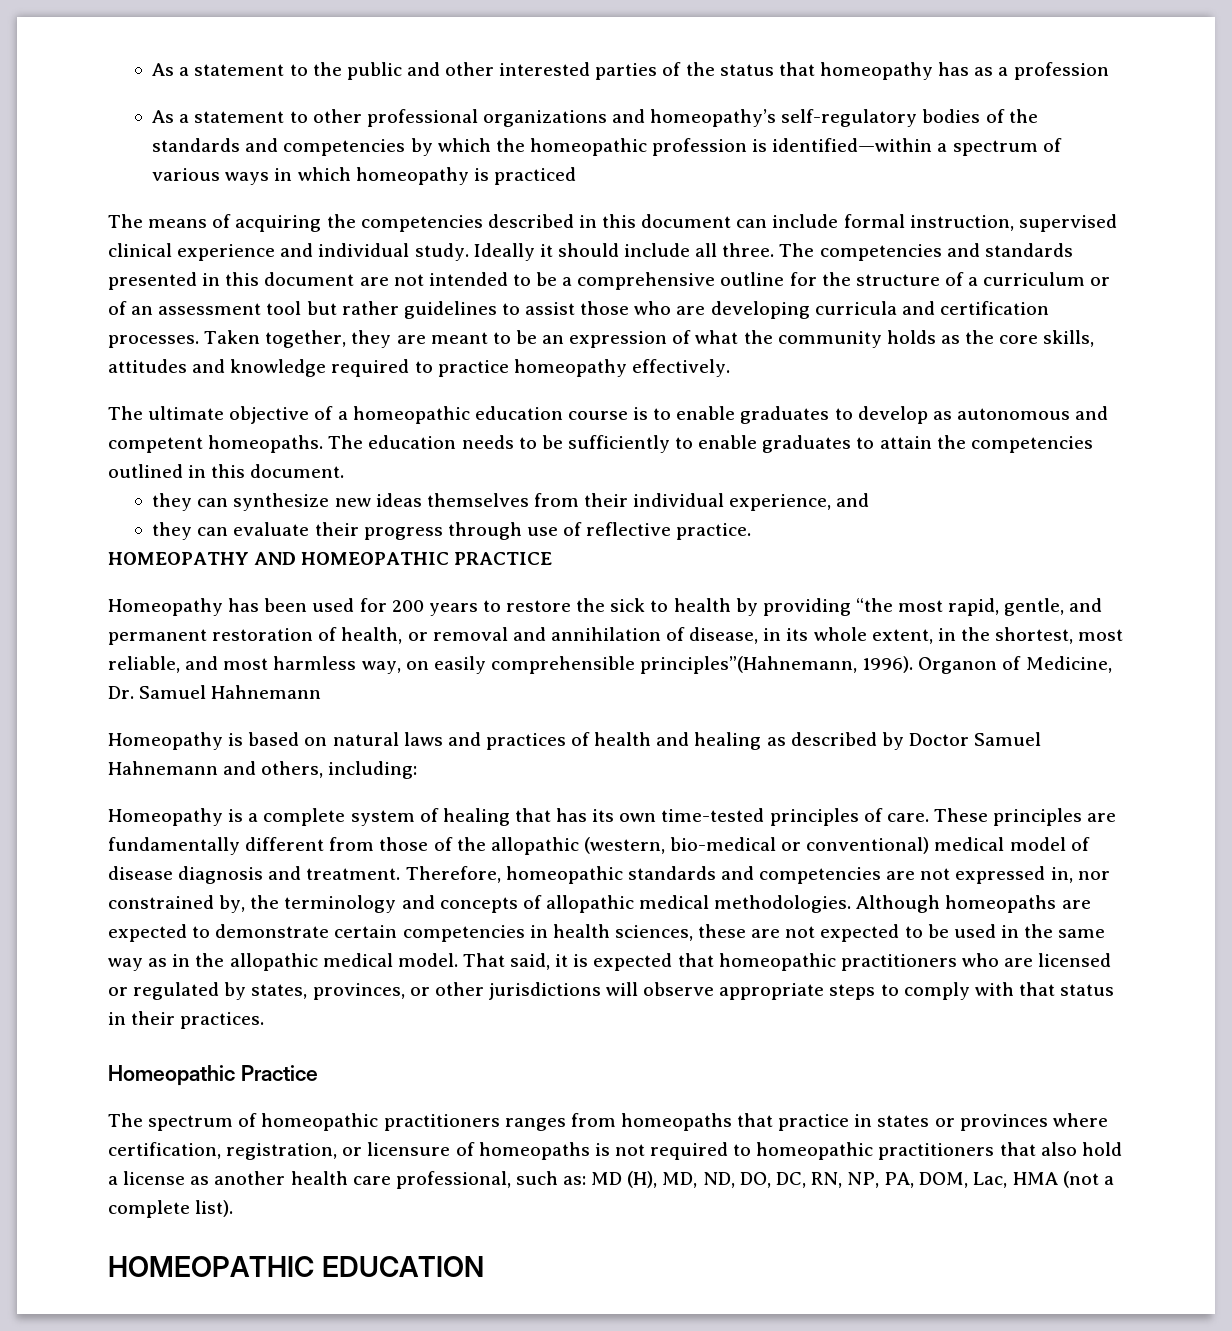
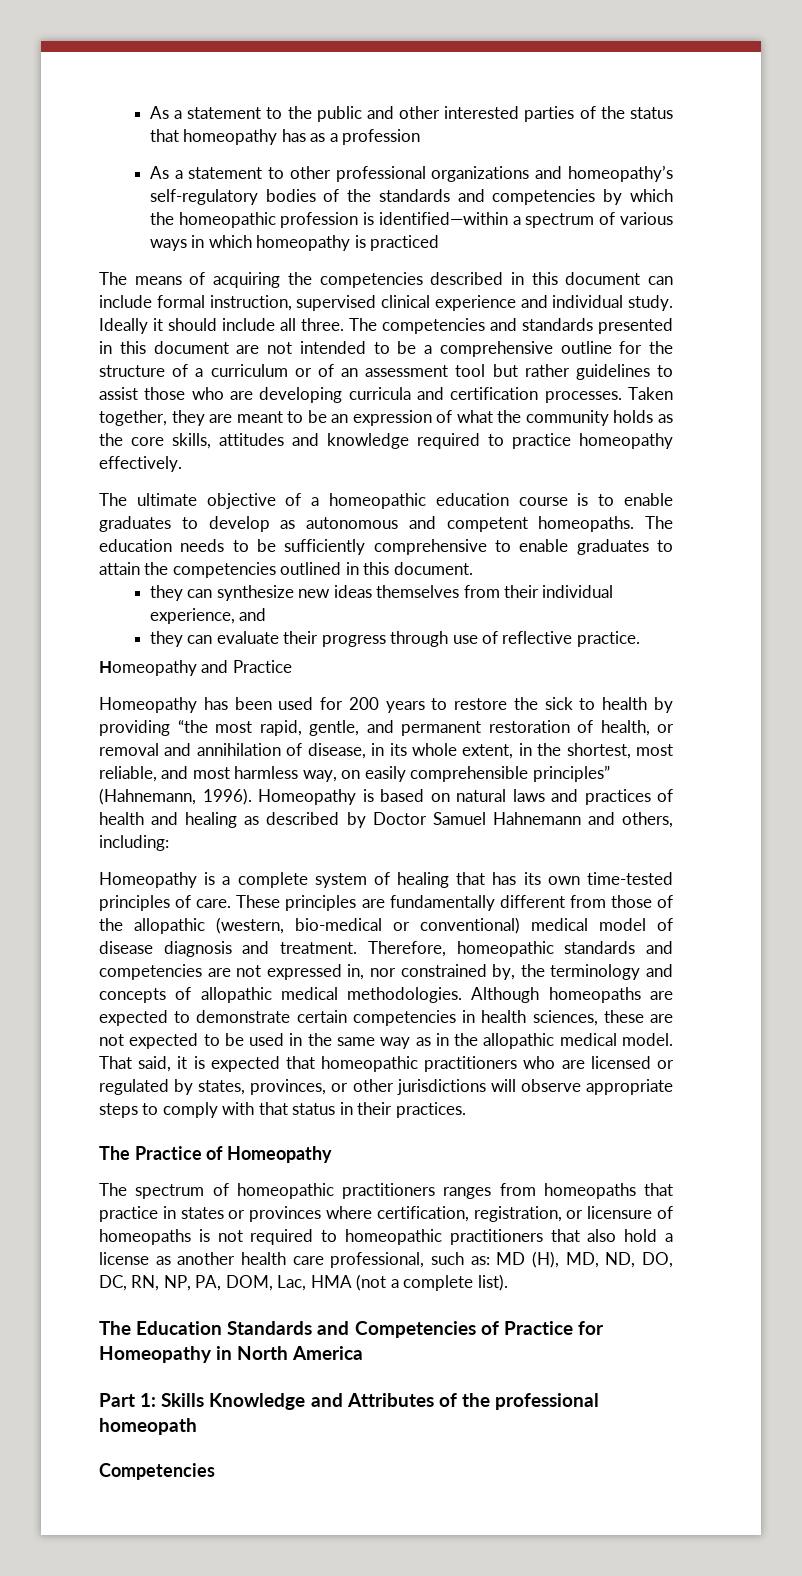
- The education needs to be sufficiently to enable graduates to attain the competencies outlined in this document.
+ The education needs to be sufficiently comprehensive to enable graduates to attain the competencies outlined in this document.
- HOMEOPATHY AND HOMEOPATHIC PRACTICE
+ Homeopathy and Practice
- Homeopathy has been used for 200 years to restore the sick to health by providing “the most rapid, gentle, and permanent restoration of health, or removal and annihilation of disease, in its whole extent, in the shortest, most reliable, and most harmless way, on easily comprehensible principles”(Hahnemann, 1996). Organon of Medicine, Dr. Samuel Hahnemann
- Homeopathy is based on natural laws and practices of health and healing as described by Doctor Samuel Hahnemann and others, including:
+ Homeopathy has been used for 200 years to restore the sick to health by providing “the most rapid, gentle, and permanent restoration of health, or removal and annihilation of disease, in its whole extent, in the shortest, most reliable, and most harmless way, on easily comprehensible principles” (Hahnemann, 1996). Homeopathy is based on natural laws and practices of health and healing as described by Doctor Samuel Hahnemann and others, including:
- Homeopathic Practice
+ The Practice of Homeopathy
- HOMEOPATHIC EDUCATION
+ The Education Standards and Competencies of Practice for Homeopathy in North America
+ Part 1: Skills Knowledge and Attributes of the professional homeopath
+ Competencies

